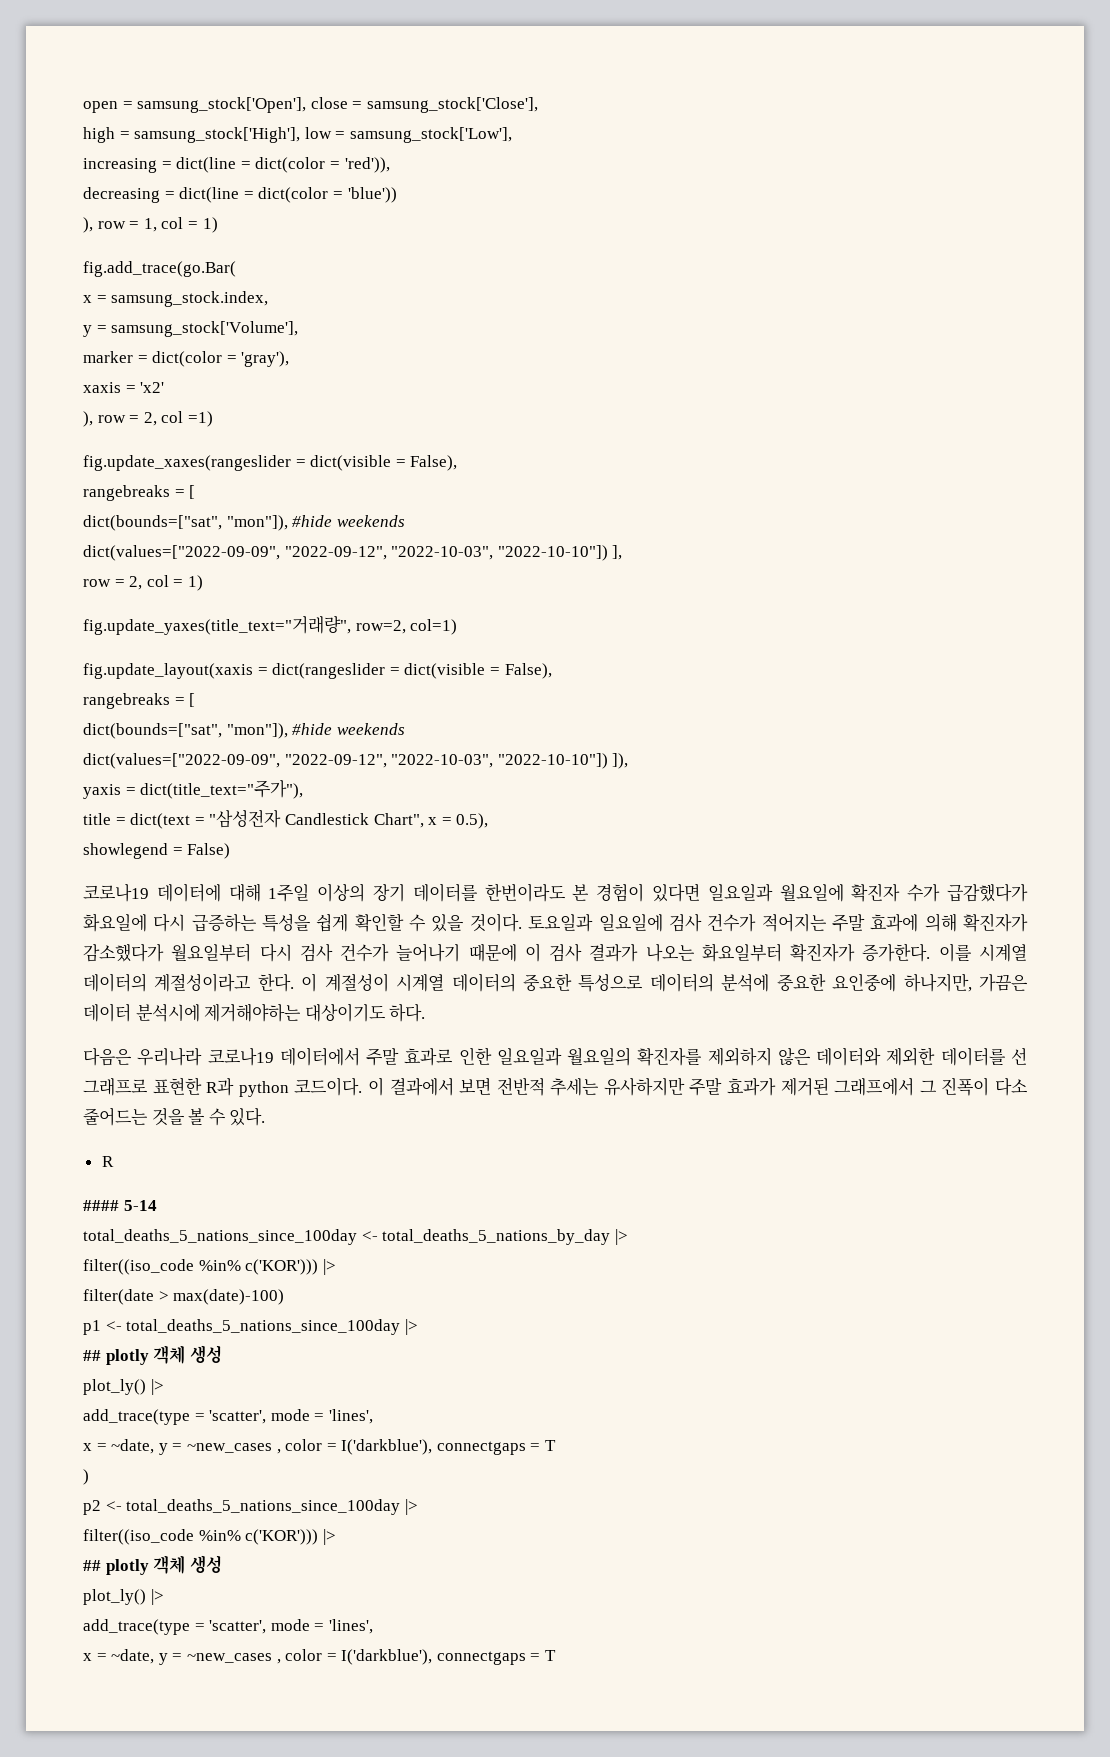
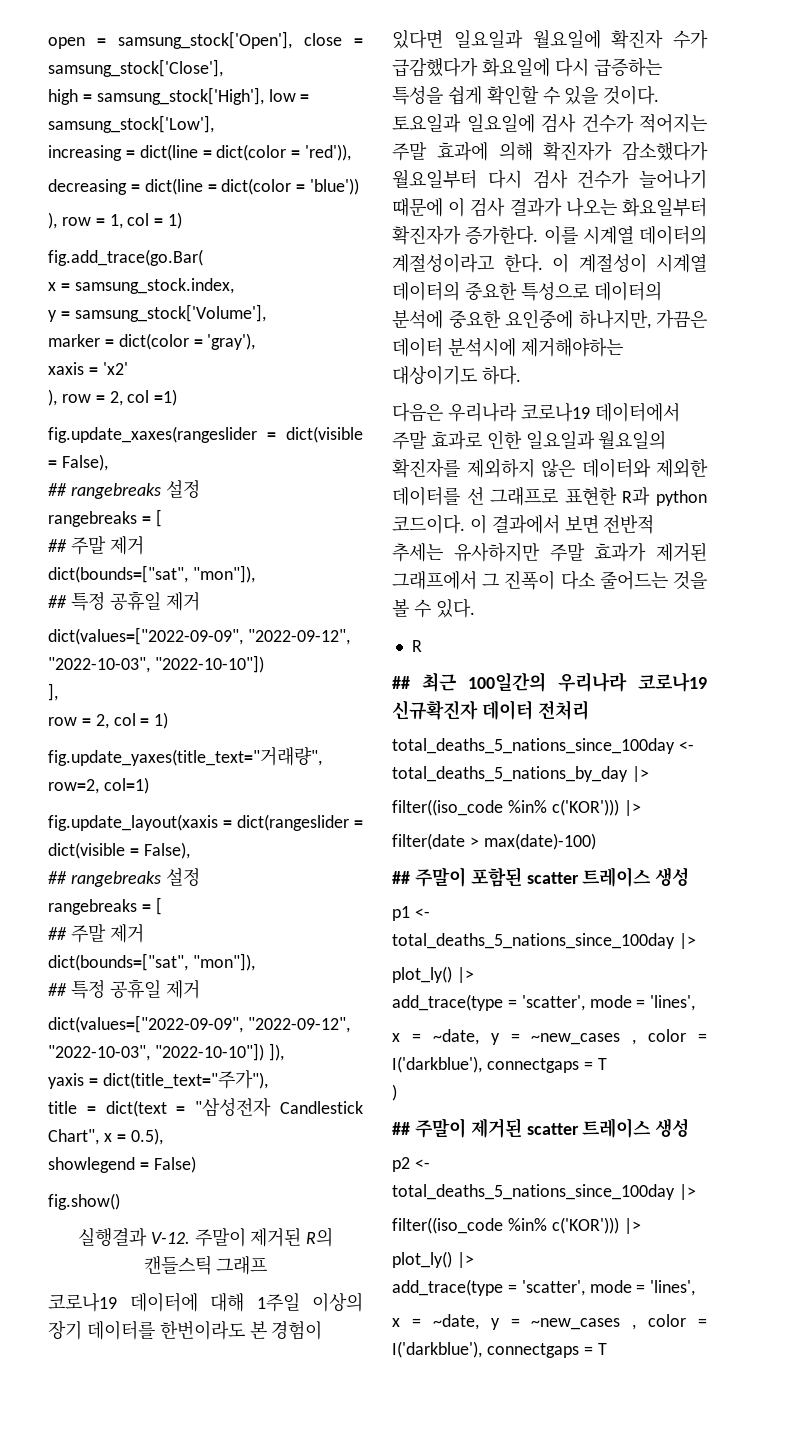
  fig.update_xaxes(rangeslider = dict(visible = False),
+ ## rangebreaks 설정
  rangebreaks = [
- dict(bounds=["sat", "mon"]), #hide weekends
- dict(values=["2022-09-09", "2022-09-12", "2022-10-03", "2022-10-10"]) ],
+ ## 주말 제거
+ dict(bounds=["sat", "mon"]),
+ ## 특정 공휴일 제거
+ dict(values=["2022-09-09", "2022-09-12", "2022-10-03", "2022-10-10"])
+ ],
  fig.update_layout(xaxis = dict(rangeslider = dict(visible = False),
+ ## rangebreaks 설정
  rangebreaks = [
- dict(bounds=["sat", "mon"]), #hide weekends
+ ## 주말 제거
+ dict(bounds=["sat", "mon"]),
+ ## 특정 공휴일 제거
+ fig.show()
+ 실행결과 V-12. 주말이 제거된 R의 캔들스틱 그래프
- #### 5-14
+ ## 최근 100일간의 우리나라 코로나19 신규확진자 데이터 전처리
+ ## 주말이 포함된 scatter 트레이스 생성
  p1 <- total_deaths_5_nations_since_100day |>
- ## plotly 객체 생성
+ ## 주말이 제거된 scatter 트레이스 생성
  p2 <- total_deaths_5_nations_since_100day |>
  filter((iso_code %in% c('KOR'))) |>
- ## plotly 객체 생성

